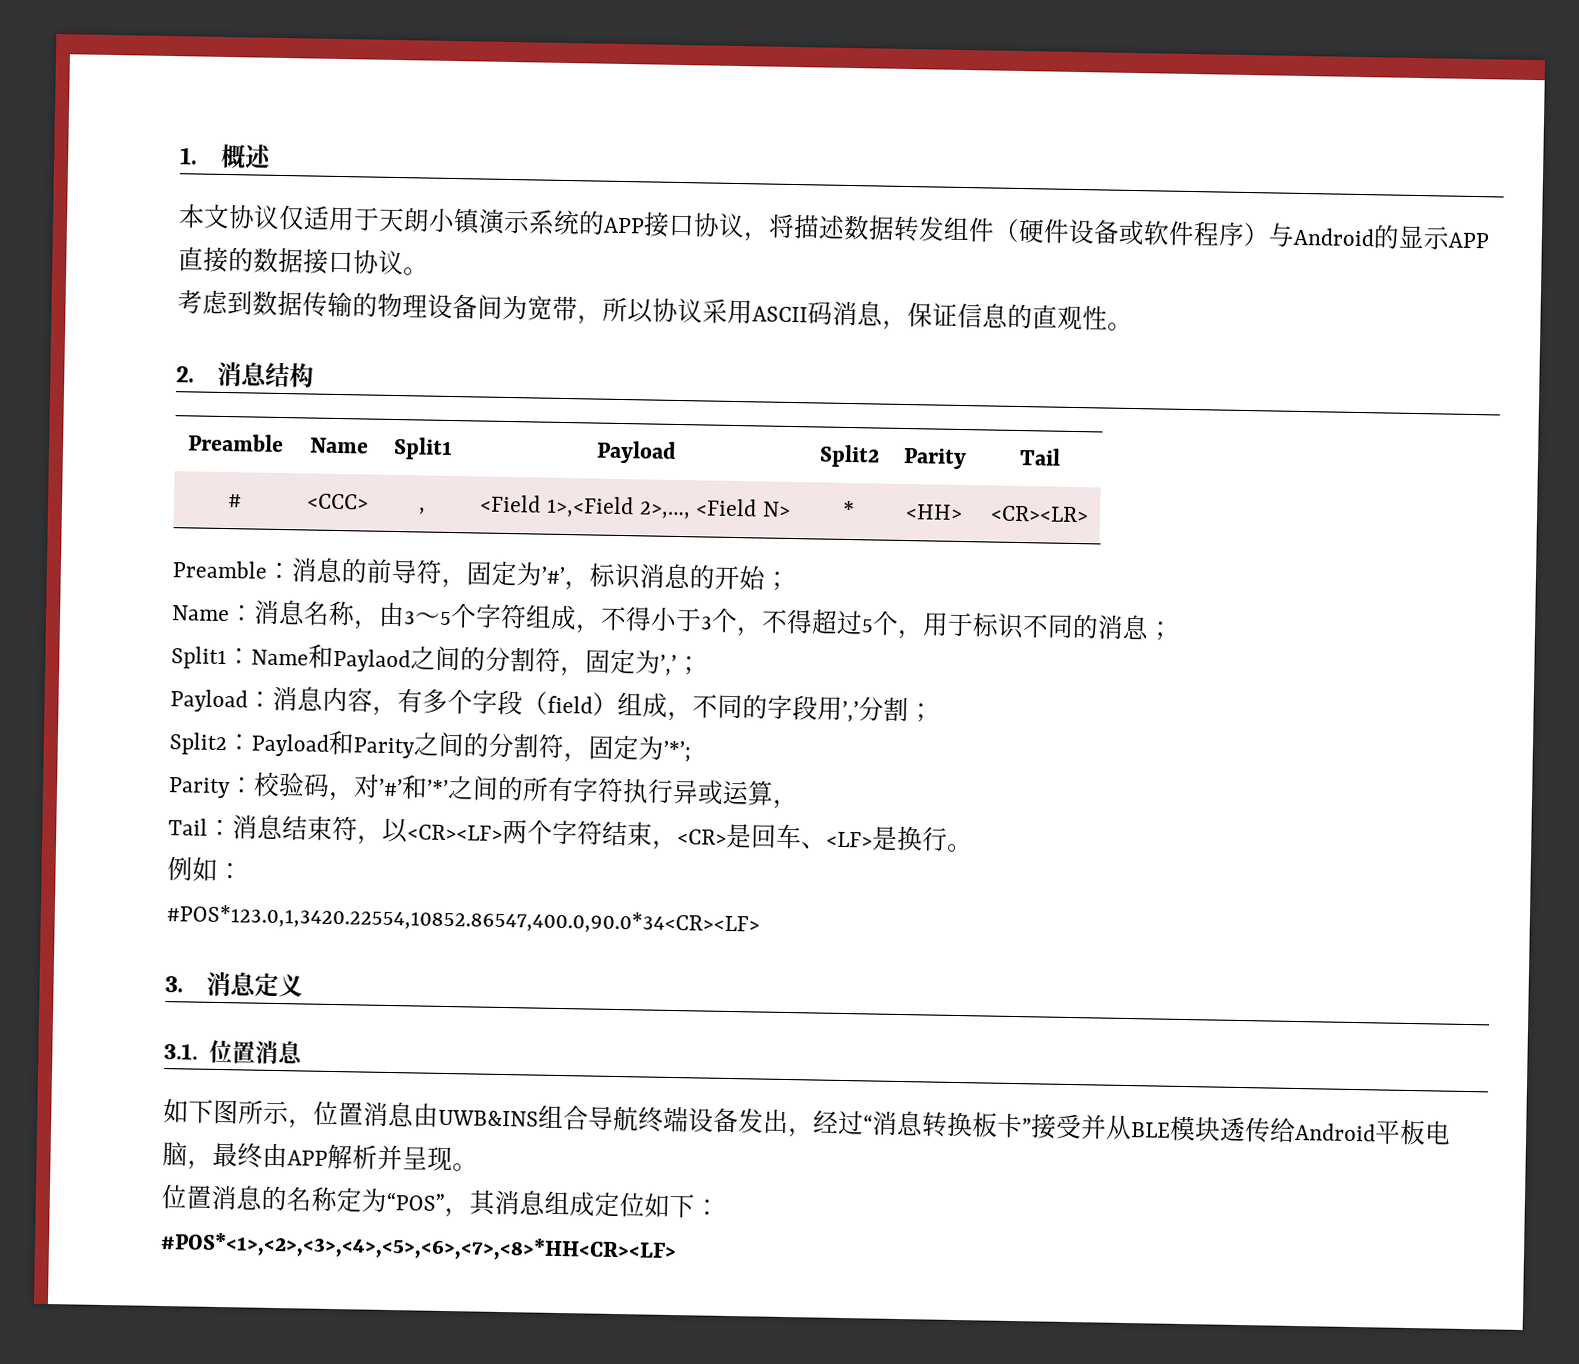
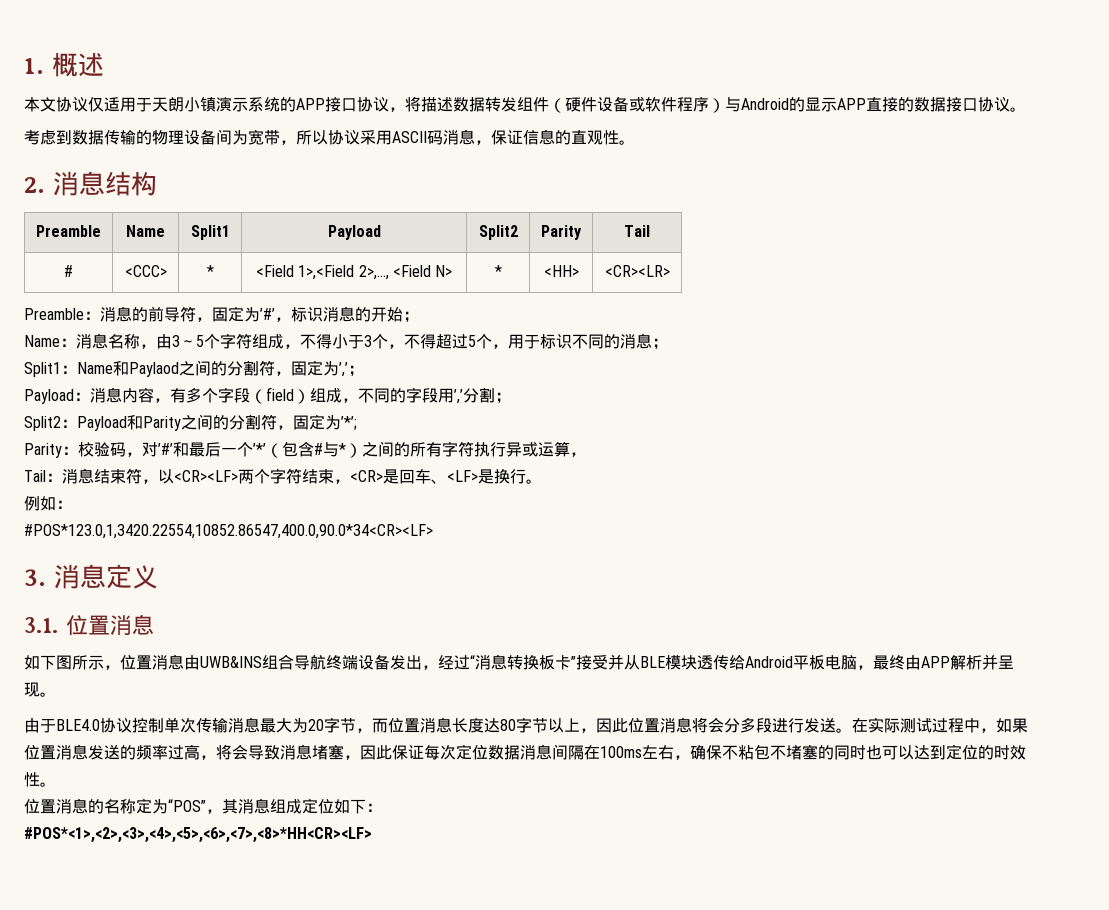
- # | <CCC> | , | <Field 1>,<Field 2>,…, <Field N> | * | <HH> | <CR><LR>
+ # | <CCC> | * | <Field 1>,<Field 2>,…, <Field N> | * | <HH> | <CR><LR>
- Parity：校验码，对’#’和’*’之间的所有字符执行异或运算，
+ Parity：校验码，对’#’和最后一个’*’（包含#与*）之间的所有字符执行异或运算，
+ 由于BLE4.0协议控制单次传输消息最大为20字节，而位置消息长度达80字节以上，因此位置消息将会分多段进行发送。在实际测试过程中，如果位置消息发送的频率过高，将会导致消息堵塞，因此保证每次定位数据消息间隔在100ms左右，确保不粘包不堵塞的同时也可以达到定位的时效性。

